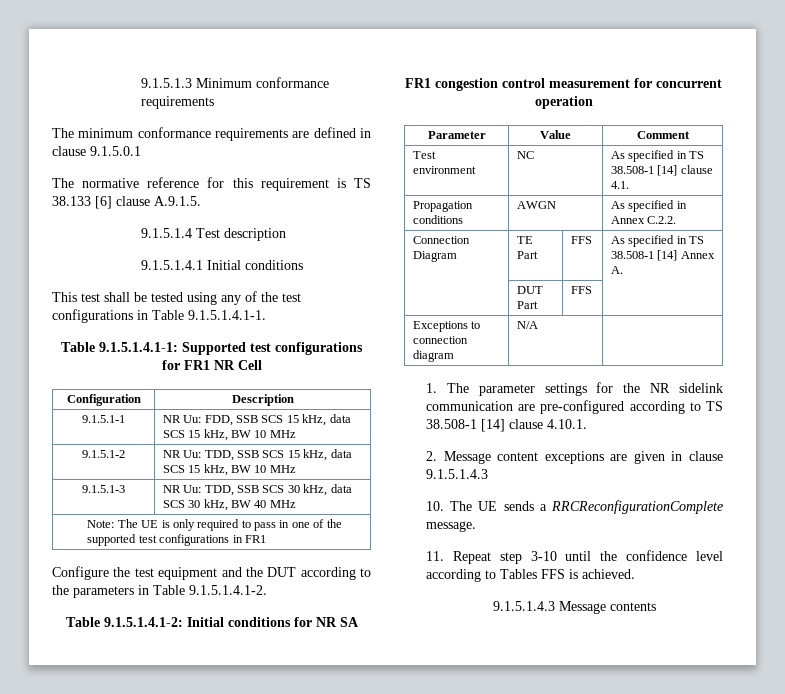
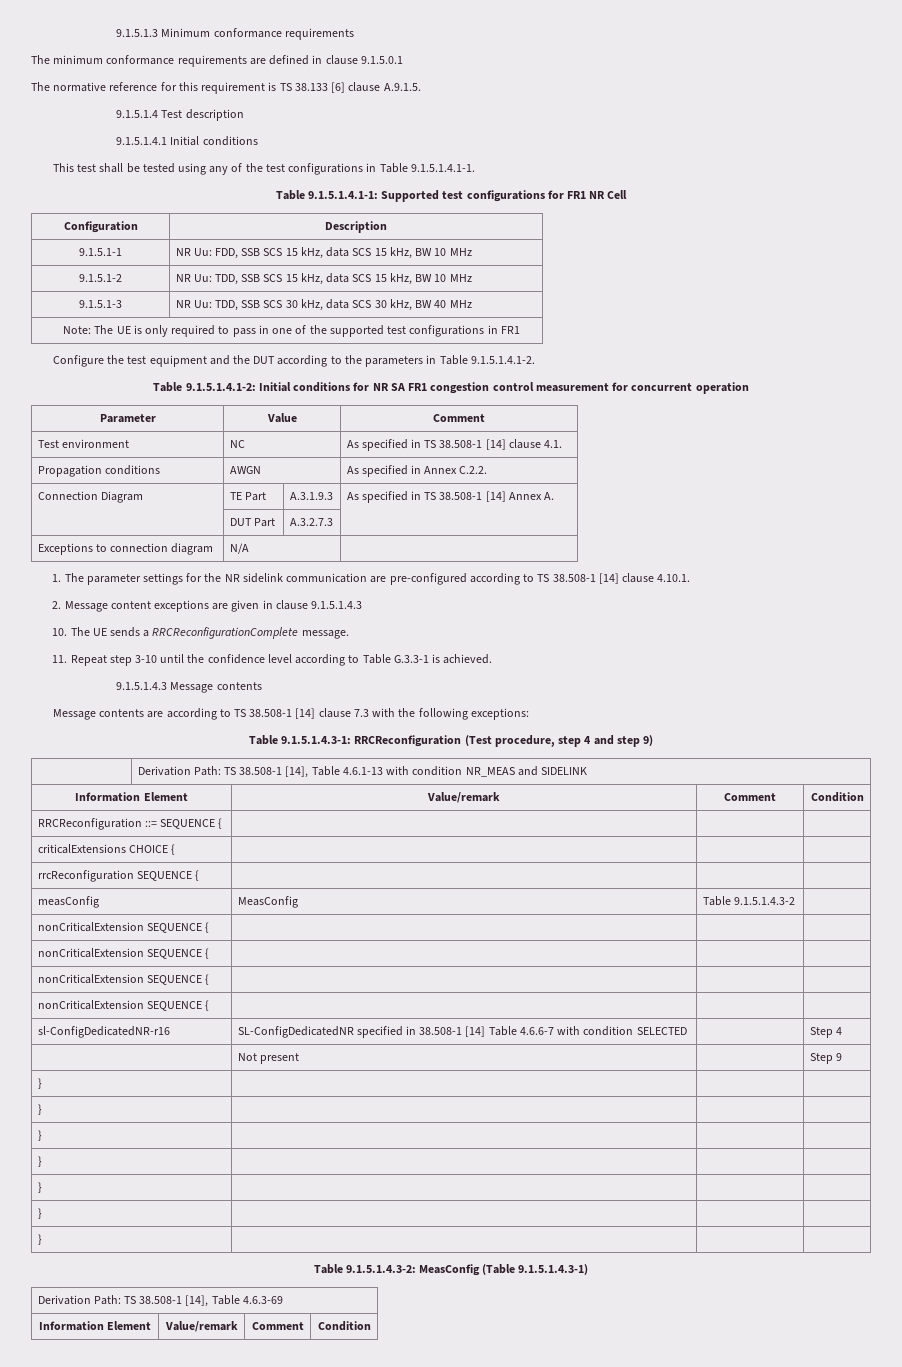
- Connection Diagram | TE Part | FFS | As specified in TS 38.508-1 [14] Annex A.
+ Connection Diagram | TE Part | A.3.1.9.3 | As specified in TS 38.508-1 [14] Annex A.
- | DUT Part | FFS |
+ | DUT Part | A.3.2.7.3 |
- 11. Repeat step 3-10 until the confidence level according to Tables FFS is achieved.
+ 11. Repeat step 3-10 until the confidence level according to Table G.3.3-1 is achieved.
+ Message contents are according to TS 38.508-1 [14] clause 7.3 with the following exceptions:
+ Table 9.1.5.1.4.3-1: RRCReconfiguration (Test procedure, step 4 and step 9)
+ | Derivation Path: TS 38.508-1 [14], Table 4.6.1-13 with condition NR_MEAS and SIDELINK
+ Information Element | Value/remark | Comment | Condition
+ RRCReconfiguration ::= SEQUENCE { | | |
+ criticalExtensions CHOICE { | | |
+ rrcReconfiguration SEQUENCE { | | |
+ measConfig | MeasConfig | Table 9.1.5.1.4.3-2 |
+ nonCriticalExtension SEQUENCE { | | |
+ nonCriticalExtension SEQUENCE { | | |
+ nonCriticalExtension SEQUENCE { | | |
+ nonCriticalExtension SEQUENCE { | | |
+ sl-ConfigDedicatedNR-r16 | SL-ConfigDedicatedNR specified in 38.508-1 [14] Table 4.6.6-7 with condition SELECTED | | Step 4
+ | Not present | | Step 9
+ } | | |
+ } | | |
+ } | | |
+ } | | |
+ } | | |
+ } | | |
+ } | | |
+ Table 9.1.5.1.4.3-2: MeasConfig (Table 9.1.5.1.4.3-1)
+ Derivation Path: TS 38.508-1 [14], Table 4.6.3-69
+ Information Element | Value/remark | Comment | Condition

